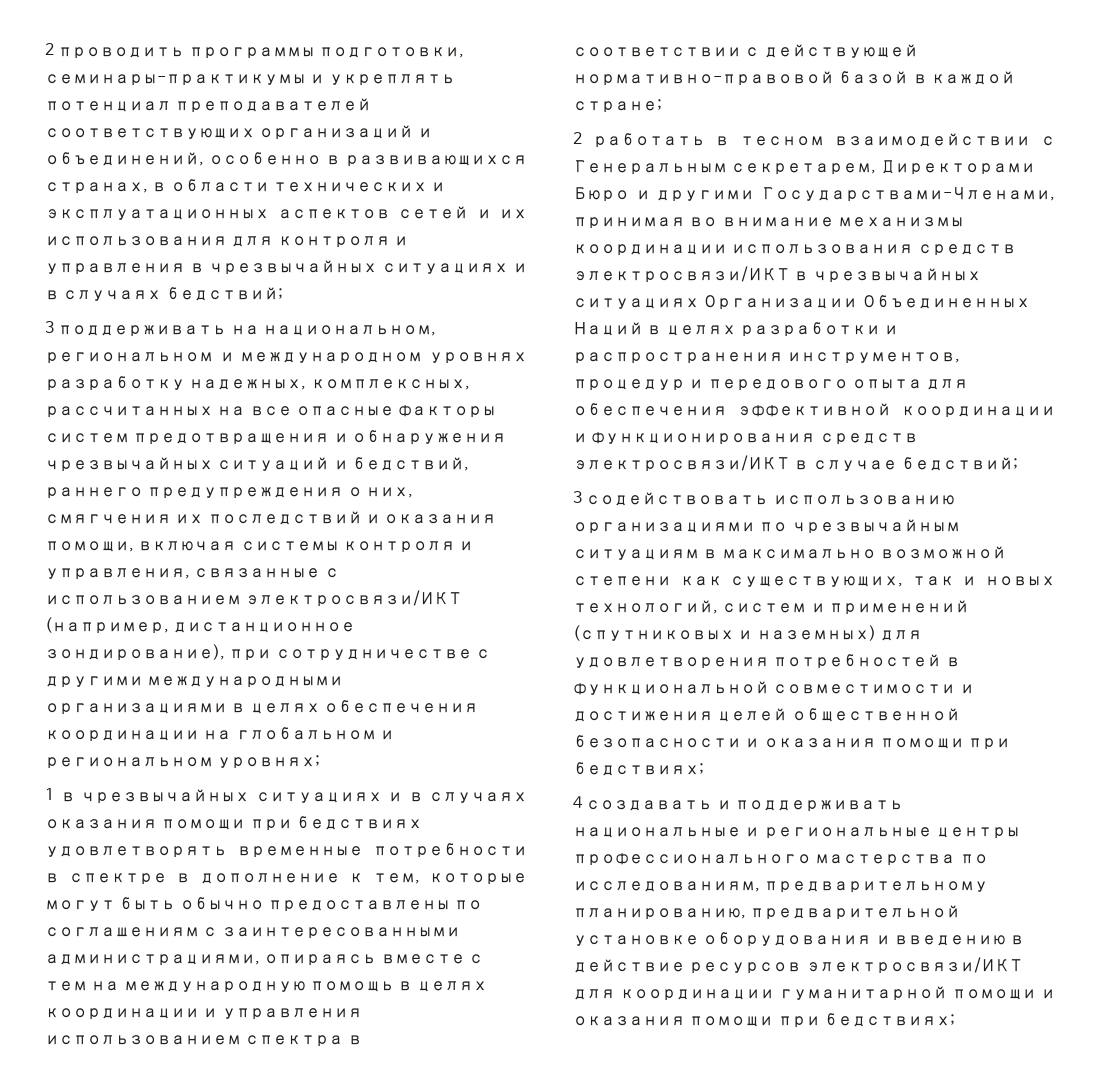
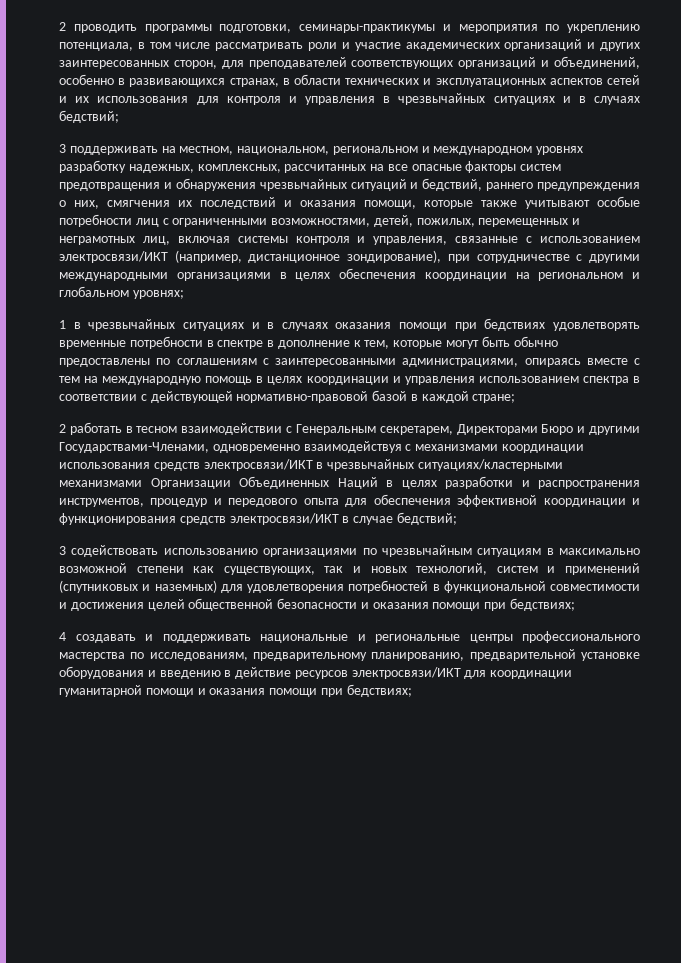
- 2 проводить программы подготовки, семинары-практикумы и укреплять потенциал преподавателей соответствующих организаций и объединений, особенно в развивающихся странах, в области технических и эксплуатационных аспектов сетей и их использования для контроля и управления в чрезвычайных ситуациях и в случаях бедствий;
+ 2 проводить программы подготовки, семинары-практикумы и мероприятия по укреплению потенциала, в том числе рассматривать роли и участие академических организаций и других заинтересованных сторон, для преподавателей соответствующих организаций и объединений, особенно в развивающихся странах, в области технических и эксплуатационных аспектов сетей и их использования для контроля и управления в чрезвычайных ситуациях и в случаях бедствий;
- 3 поддерживать на национальном, региональном и международном уровнях разработку надежных, комплексных, рассчитанных на все опасные факторы систем предотвращения и обнаружения чрезвычайных ситуаций и бедствий, раннего предупреждения о них, смягчения их последствий и оказания помощи, включая системы контроля и управления, связанные с использованием электросвязи/ИКТ (например, дистанционное зондирование), при сотрудничестве с другими международными организациями в целях обеспечения координации на глобальном и региональном уровнях;
+ 3 поддерживать на местном, национальном, региональном и международном уровнях разработку надежных, комплексных, рассчитанных на все опасные факторы систем предотвращения и обнаружения чрезвычайных ситуаций и бедствий, раннего предупреждения о них, смягчения их последствий и оказания помощи, которые также учитывают особые потребности лиц с ограниченными возможностями, детей, пожилых, перемещенных и неграмотных лиц, включая системы контроля и управления, связанные с использованием электросвязи/ИКТ (например, дистанционное зондирование), при сотрудничестве с другими международными организациями в целях обеспечения координации на региональном и глобальном уровнях;
- 2 работать в тесном взаимодействии с Генеральным секретарем, Директорами Бюро и другими Государствами-Членами, принимая во внимание механизмы координации использования средств электросвязи/ИКТ в чрезвычайных ситуациях Организации Объединенных Наций в целях разработки и распространения инструментов, процедур и передового опыта для обеспечения эффективной координации и функционирования средств электросвязи/ИКТ в случае бедствий;
+ 2 работать в тесном взаимодействии с Генеральным секретарем, Директорами Бюро и другими Государствами-Членами, одновременно взаимодействуя с механизмами координации использования средств электросвязи/ИКТ в чрезвычайных ситуациях/кластерными механизмами Организации Объединенных Наций в целях разработки и распространения инструментов, процедур и передового опыта для обеспечения эффективной координации и функционирования средств электросвязи/ИКТ в случае бедствий;

